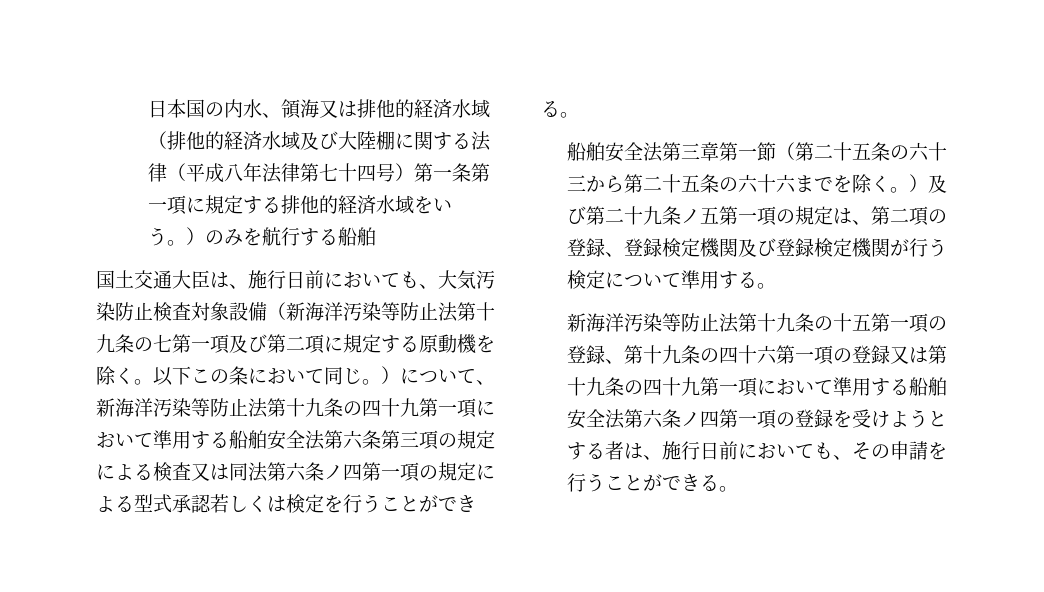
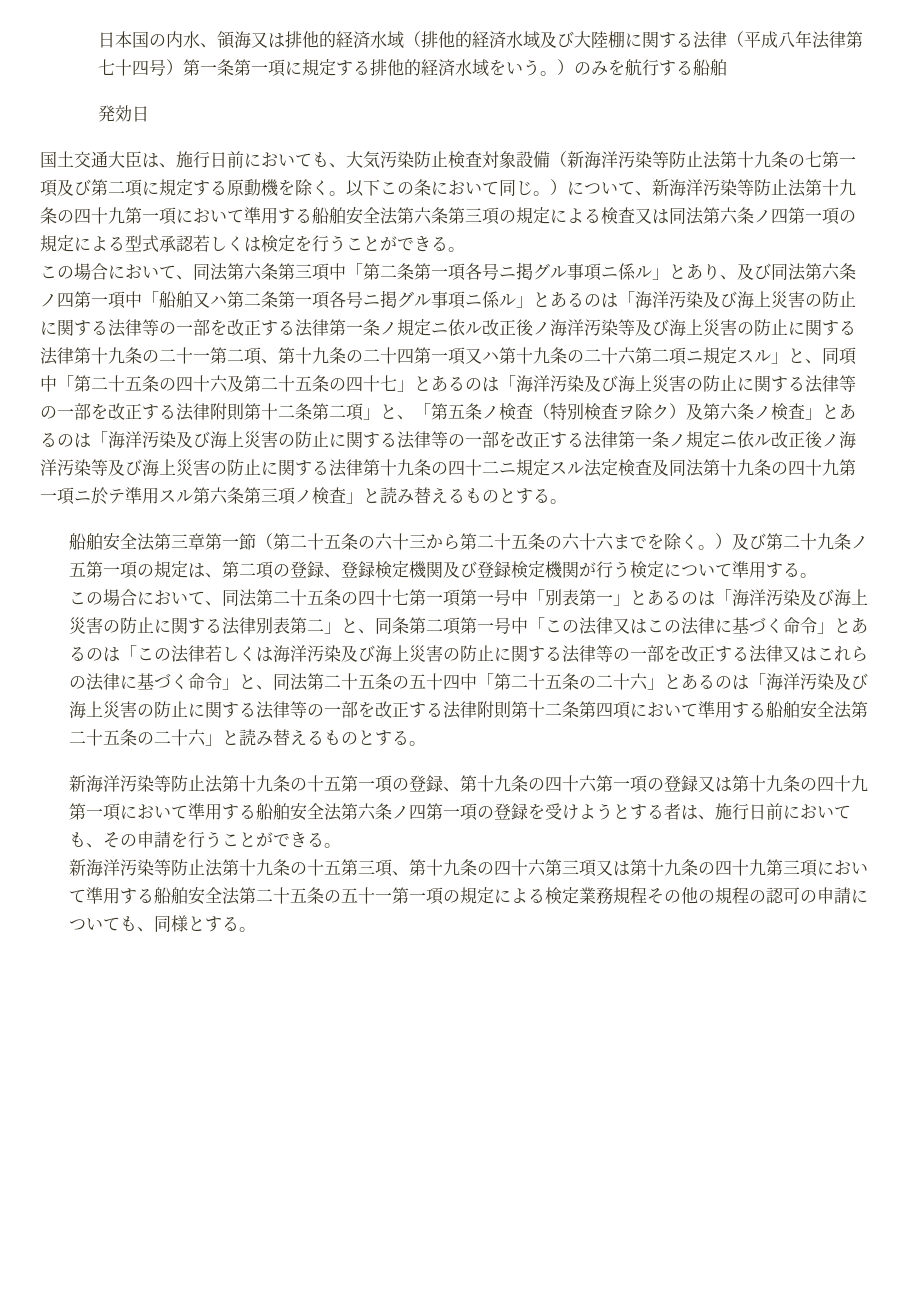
+ 発効日
+ この場合において、同法第六条第三項中「第二条第一項各号ニ掲グル事項ニ係ル」とあり、及び同法第六条ノ四第一項中「船舶又ハ第二条第一項各号ニ掲グル事項ニ係ル」とあるのは「海洋汚染及び海上災害の防止に関する法律等の一部を改正する法律第一条ノ規定ニ依ル改正後ノ海洋汚染等及び海上災害の防止に関する法律第十九条の二十一第二項、第十九条の二十四第一項又ハ第十九条の二十六第二項ニ規定スル」と、同項中「第二十五条の四十六及第二十五条の四十七」とあるのは「海洋汚染及び海上災害の防止に関する法律等の一部を改正する法律附則第十二条第二項」と、「第五条ノ検査（特別検査ヲ除ク）及第六条ノ検査」とあるのは「海洋汚染及び海上災害の防止に関する法律等の一部を改正する法律第一条ノ規定ニ依ル改正後ノ海洋汚染等及び海上災害の防止に関する法律第十九条の四十二ニ規定スル法定検査及同法第十九条の四十九第一項ニ於テ準用スル第六条第三項ノ検査」と読み替えるものとする。
+ この場合において、同法第二十五条の四十七第一項第一号中「別表第一」とあるのは「海洋汚染及び海上災害の防止に関する法律別表第二」と、同条第二項第一号中「この法律又はこの法律に基づく命令」とあるのは「この法律若しくは海洋汚染及び海上災害の防止に関する法律等の一部を改正する法律又はこれらの法律に基づく命令」と、同法第二十五条の五十四中「第二十五条の二十六」とあるのは「海洋汚染及び海上災害の防止に関する法律等の一部を改正する法律附則第十二条第四項において準用する船舶安全法第二十五条の二十六」と読み替えるものとする。
+ 新海洋汚染等防止法第十九条の十五第三項、第十九条の四十六第三項又は第十九条の四十九第三項において準用する船舶安全法第二十五条の五十一第一項の規定による検定業務規程その他の規程の認可の申請についても、同様とする。

